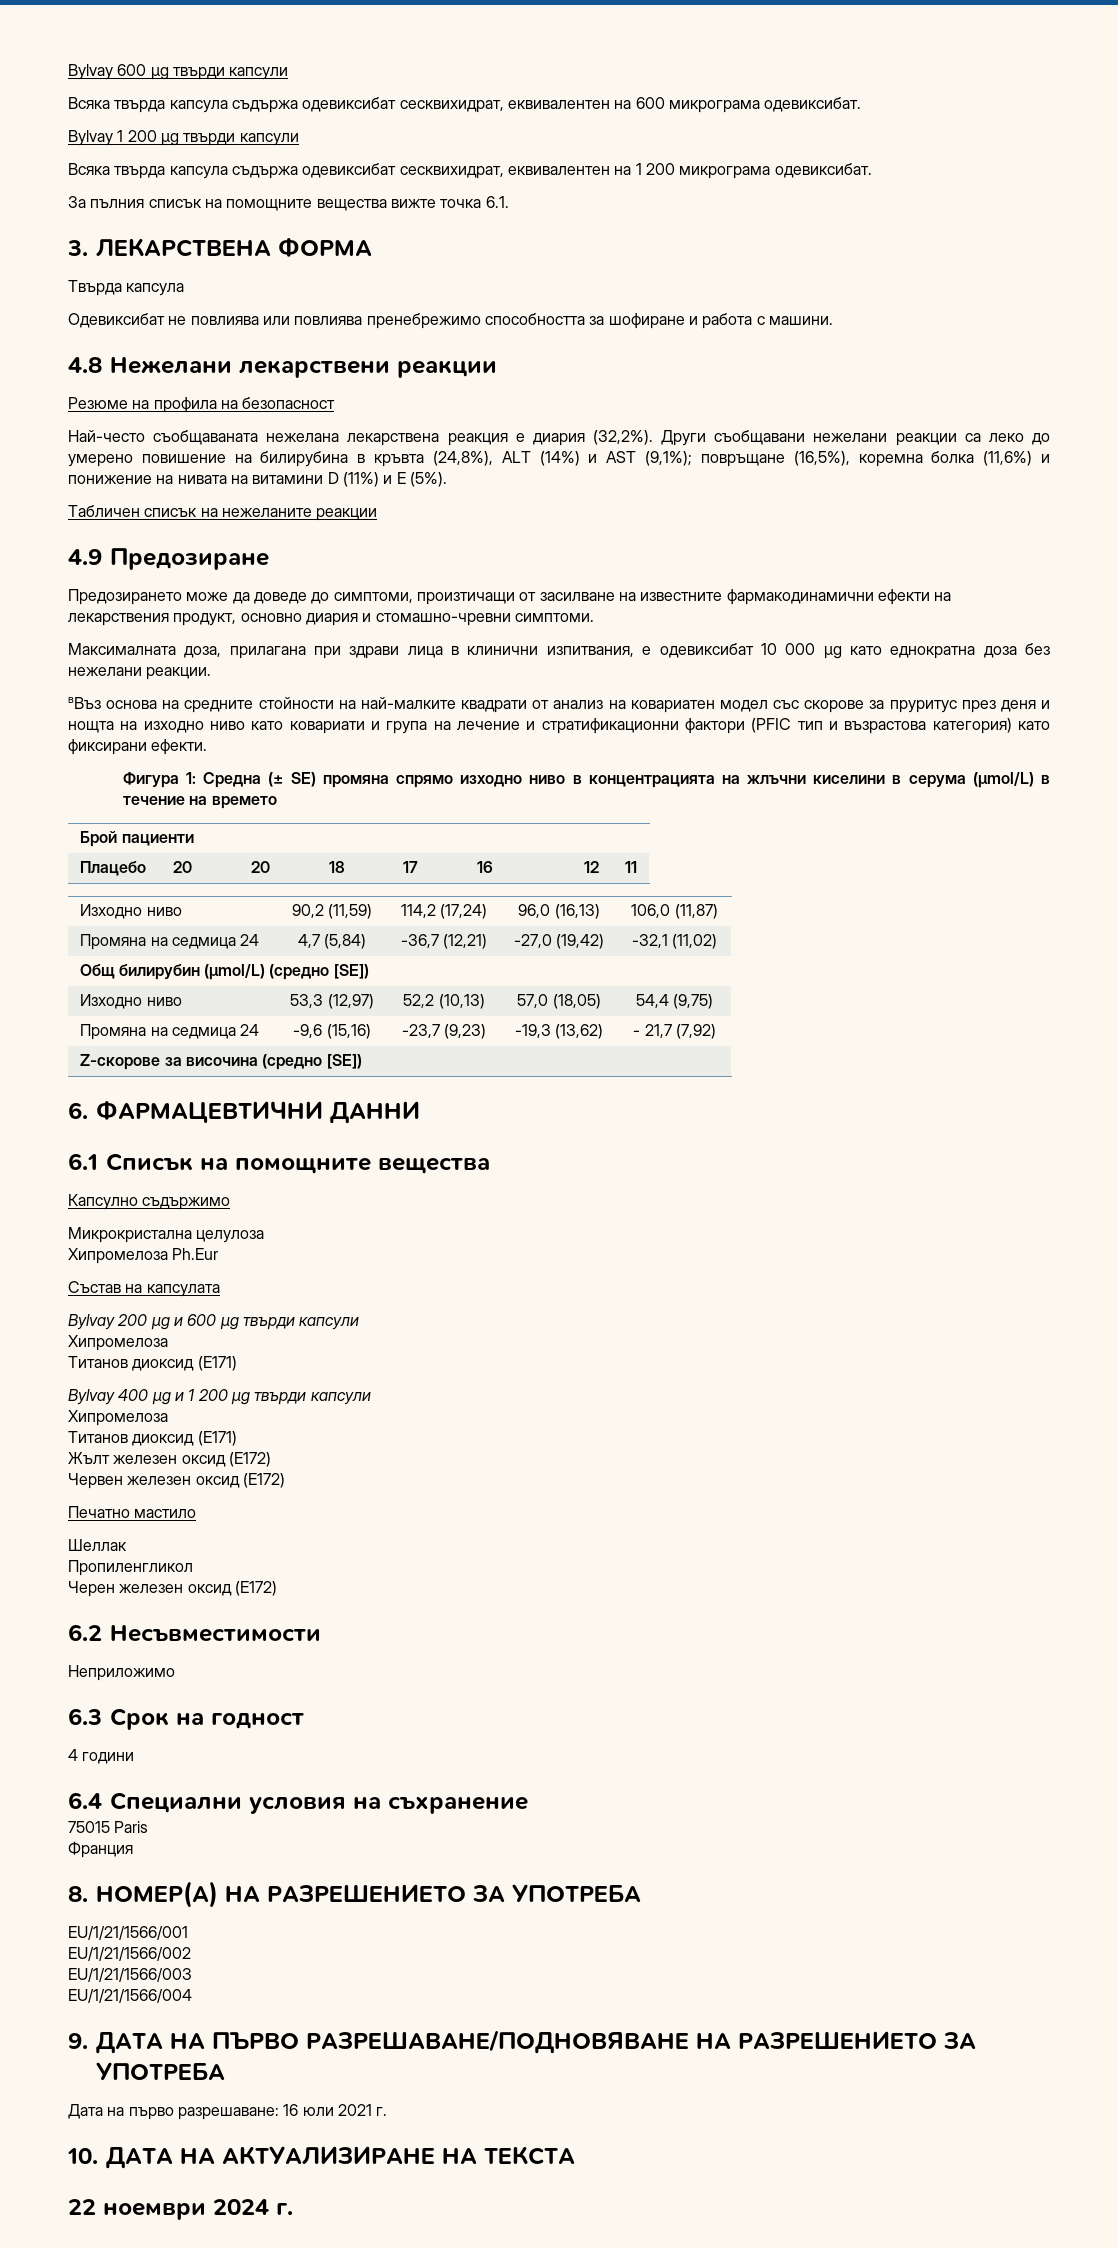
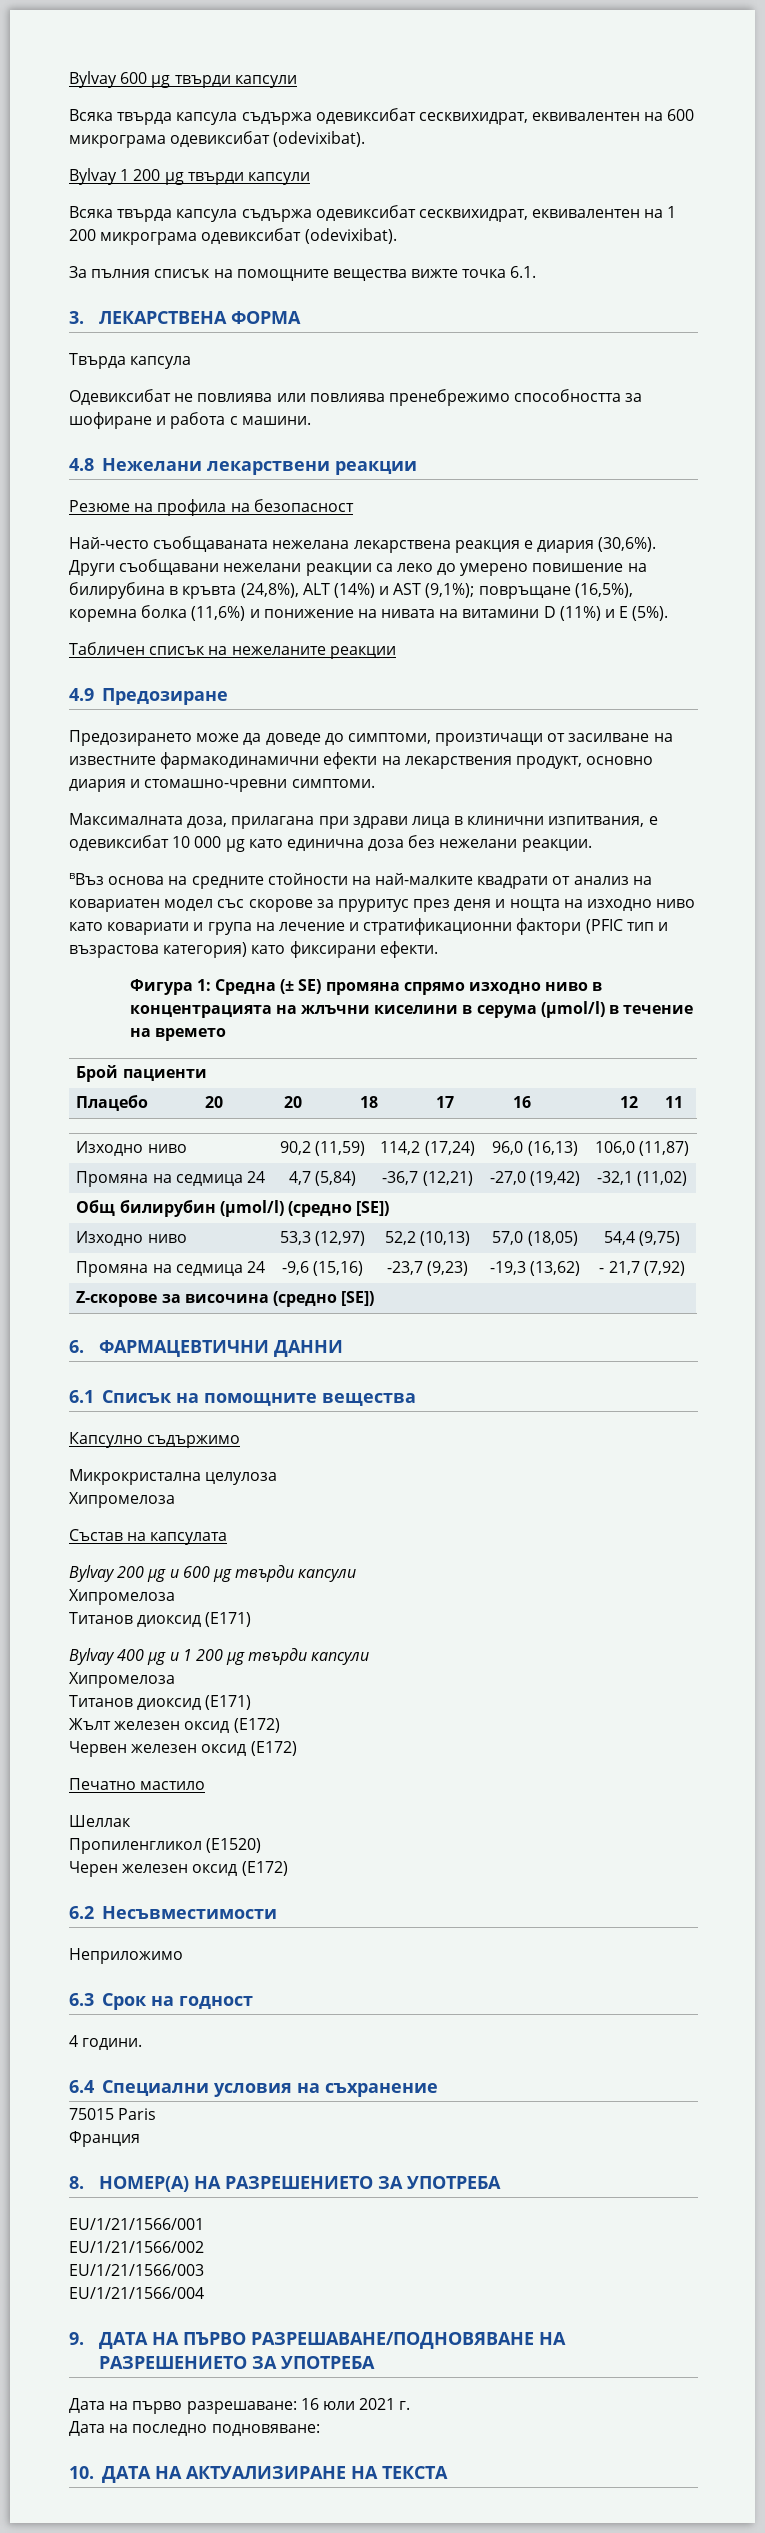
- Всяка твърда капсула съдържа одевиксибат сесквихидрат, еквивалентен на 600 микрограма одевиксибат.
+ Всяка твърда капсула съдържа одевиксибат сесквихидрат, еквивалентен на 600 микрограма одевиксибат (odevixibat).
- Всяка твърда капсула съдържа одевиксибат сесквихидрат, еквивалентен на 1 200 микрограма одевиксибат.
+ Всяка твърда капсула съдържа одевиксибат сесквихидрат, еквивалентен на 1 200 микрограма одевиксибат (odevixibat).
- Най-често съобщаваната нежелана лекарствена реакция е диария (32,2%).
+ Най-често съобщаваната нежелана лекарствена реакция е диария (30,6%).
- Максималната доза, прилагана при здрави лица в клинични изпитвания, е одевиксибат 10 000 µg като еднократна доза без нежелани реакции.
+ Максималната доза, прилагана при здрави лица в клинични изпитвания, е одевиксибат 10 000 µg като единична доза без нежелани реакции.
- Фигура 1: Средна (± SE) промяна спрямо изходно ниво в концентрацията на жлъчни киселини в серума (µmol/L) в течение на времето
+ Фигура 1: Средна (± SE) промяна спрямо изходно ниво в концентрацията на жлъчни киселини в серума (µmol/l) в течение на времето
- Общ билирубин (µmol/L) (средно [SE])
+ Общ билирубин (µmol/l) (средно [SE])
  Микрокристална целулоза
- Хипромелоза Ph.Eur
+ Хипромелоза
- Пропиленгликол
+ Пропиленгликол (E1520)
- 4 години
+ 4 години.
+ Дата на последно подновяване:
- 22 ноември 2024 г.

